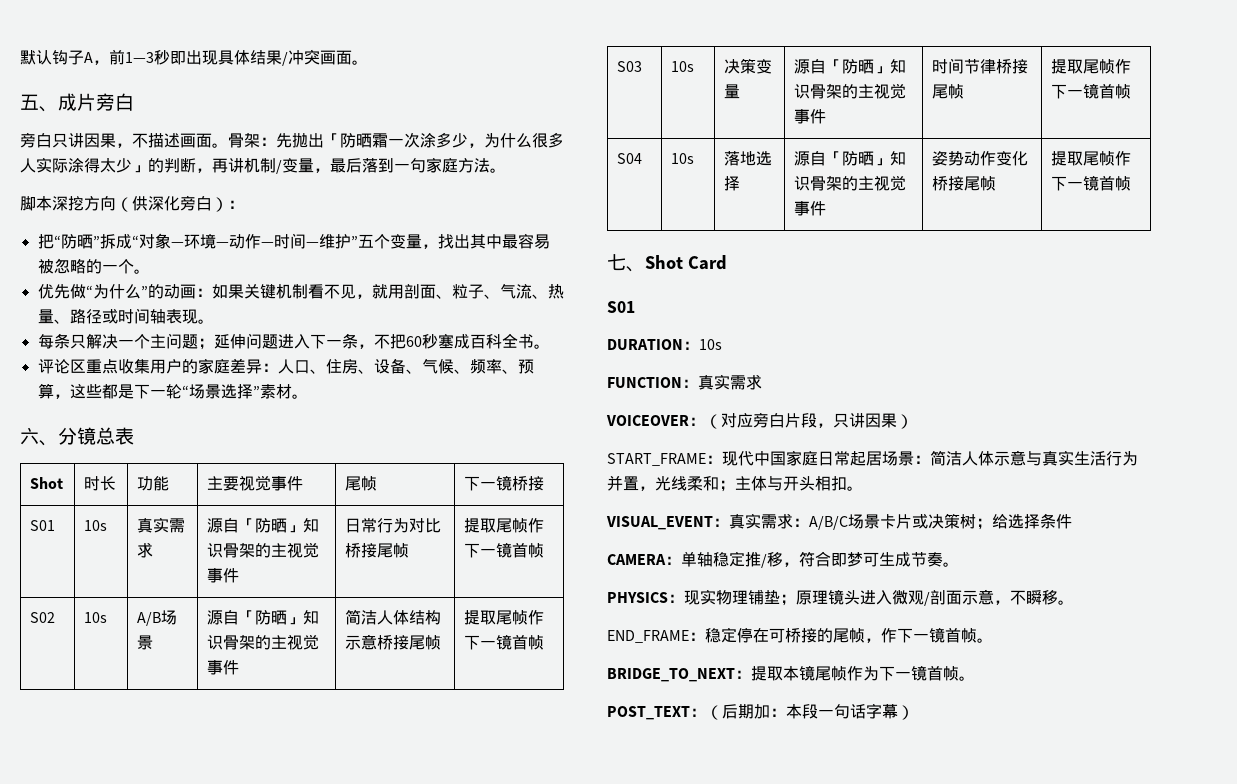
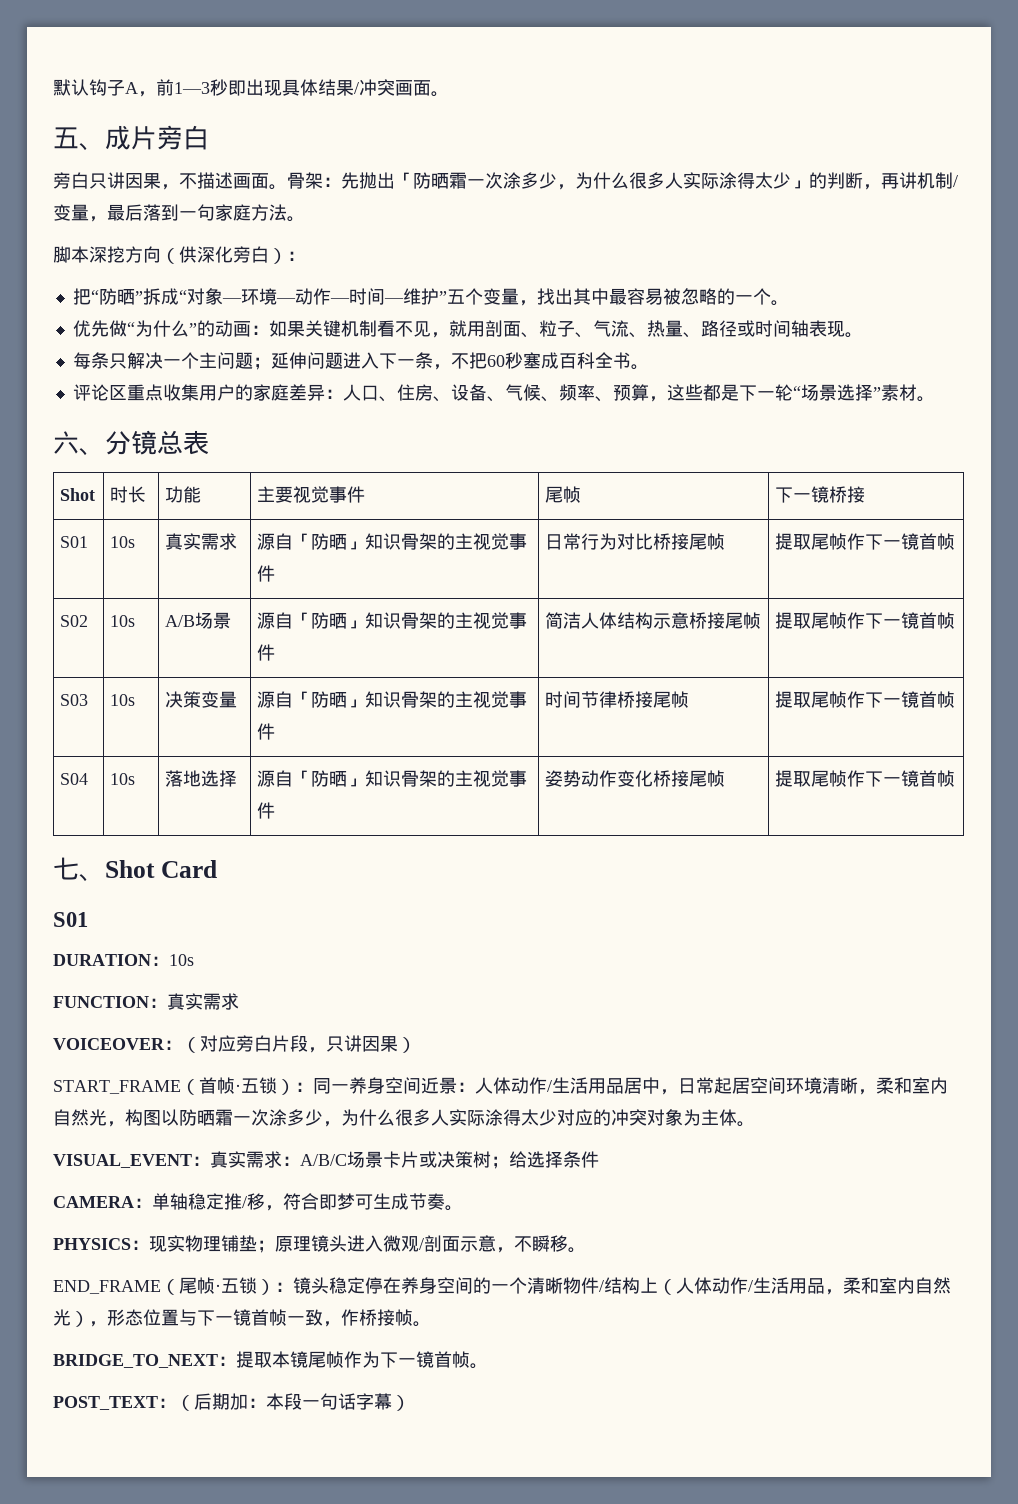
- START_FRAME：现代中国家庭日常起居场景：简洁人体示意与真实生活行为并置，光线柔和；主体与开头相扣。
+ START_FRAME（首帧·五锁）：同一养身空间近景：人体动作/生活用品居中，日常起居空间环境清晰，柔和室内自然光，构图以防晒霜一次涂多少，为什么很多人实际涂得太少对应的冲突对象为主体。
- END_FRAME：稳定停在可桥接的尾帧，作下一镜首帧。
+ END_FRAME（尾帧·五锁）：镜头稳定停在养身空间的一个清晰物件/结构上（人体动作/生活用品，柔和室内自然光），形态位置与下一镜首帧一致，作桥接帧。

